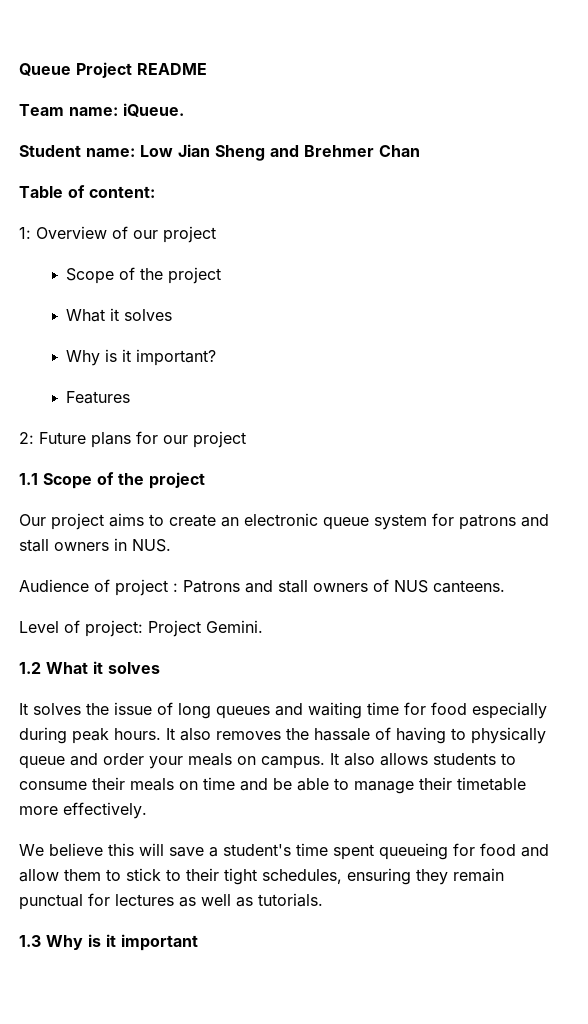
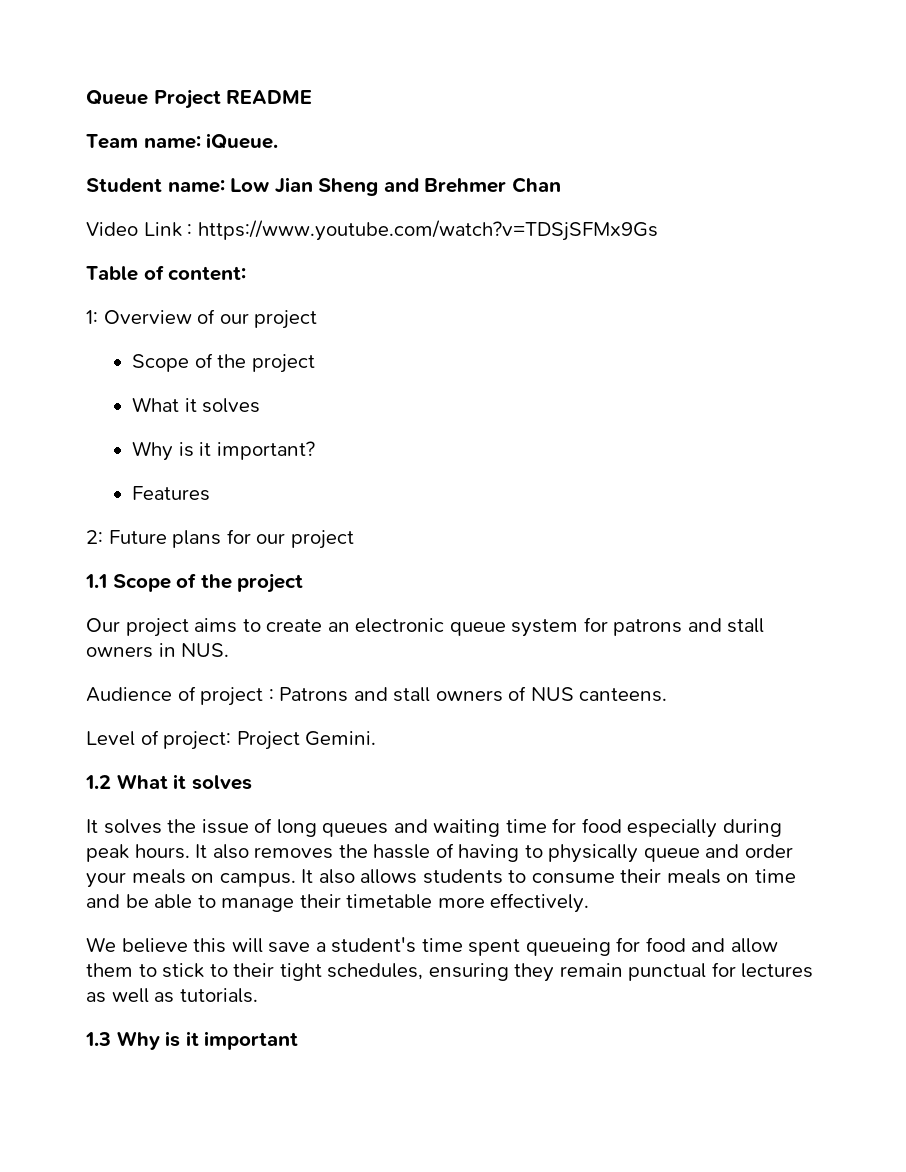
+ Video Link : https://www.youtube.com/watch?v=TDSjSFMx9Gs
- It also removes the hassale of having to physically queue and order your meals on campus.
+ It also removes the hassle of having to physically queue and order your meals on campus.

